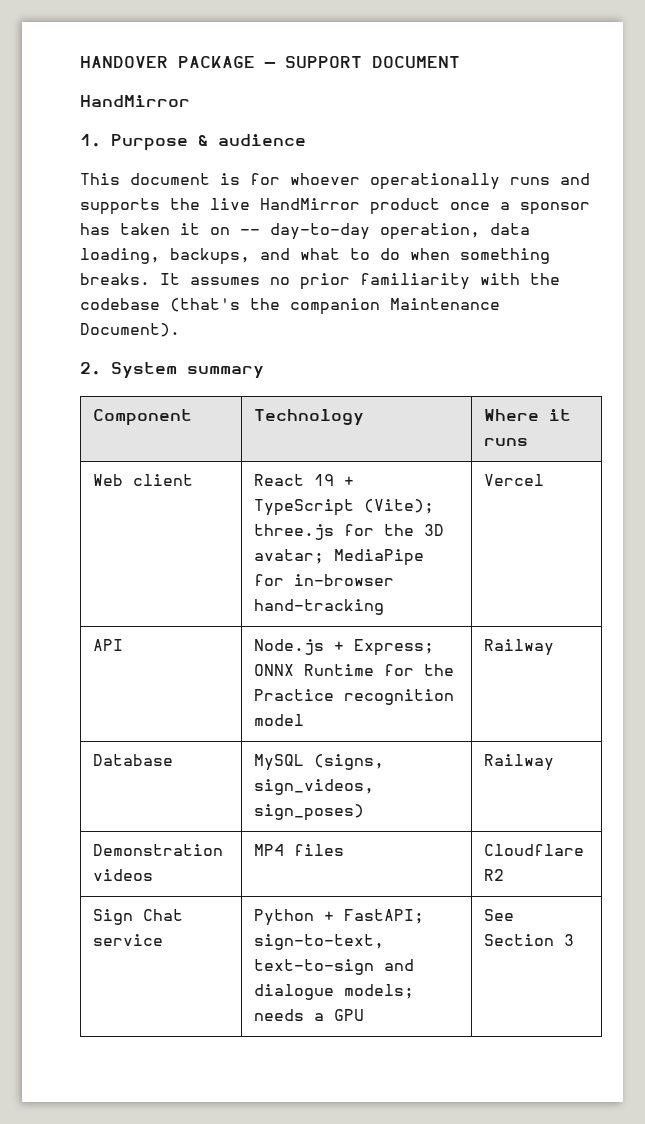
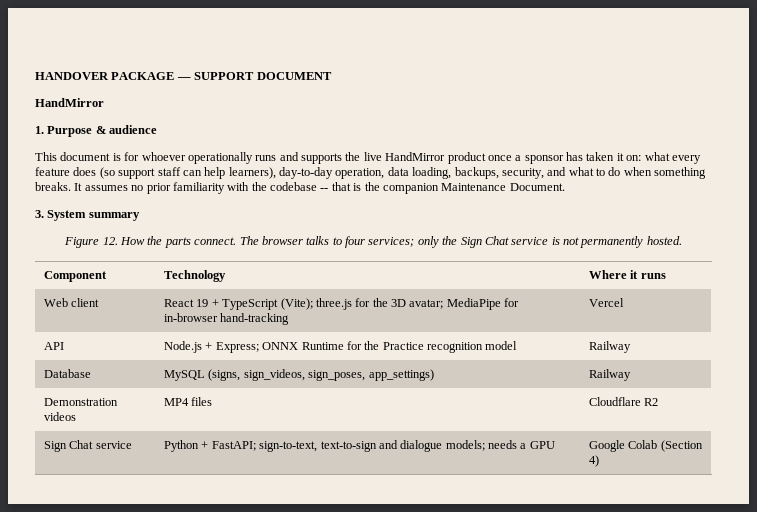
- This document is for whoever operationally runs and supports the live HandMirror product once a sponsor has taken it on -- day-to-day operation, data loading, backups, and what to do when something breaks.
+ This document is for whoever operationally runs and supports the live HandMirror product once a sponsor has taken it on: what every feature does (so support staff can help learners), day-to-day operation, data loading, backups, security, and what to do when something breaks.
- It assumes no prior familiarity with the codebase (that's the companion Maintenance Document).
- 2. System summary
+ It assumes no prior familiarity with the codebase -- that is the companion Maintenance Document.
+ 3. System summary
+ Figure 12. How the parts connect. The browser talks to four services; only the Sign Chat service is not permanently hosted.
- Database | MySQL (signs, sign_videos, sign_poses) | Railway
+ Database | MySQL (signs, sign_videos, sign_poses, app_settings) | Railway
- Sign Chat service | Python + FastAPI; sign-to-text, text-to-sign and dialogue models; needs a GPU | See Section 3
+ Sign Chat service | Python + FastAPI; sign-to-text, text-to-sign and dialogue models; needs a GPU | Google Colab (Section 4)

